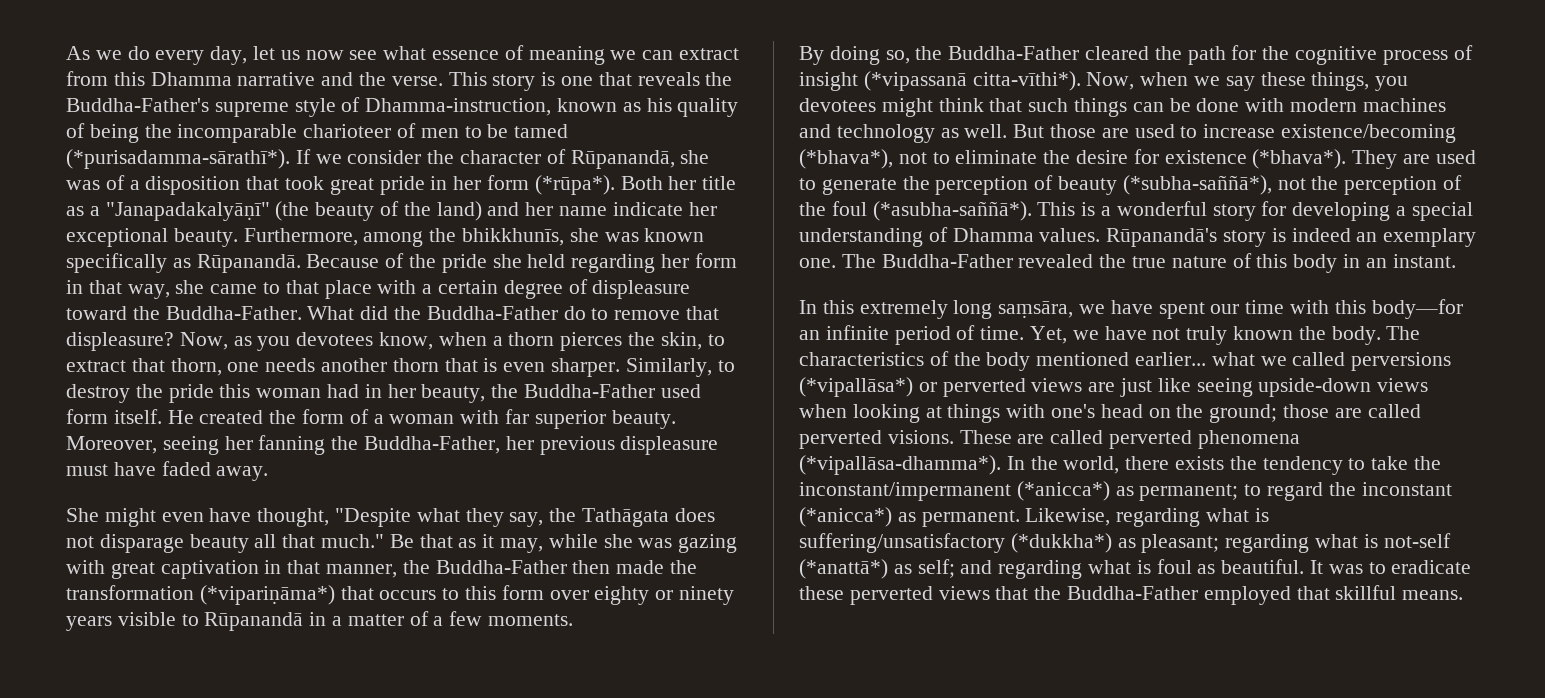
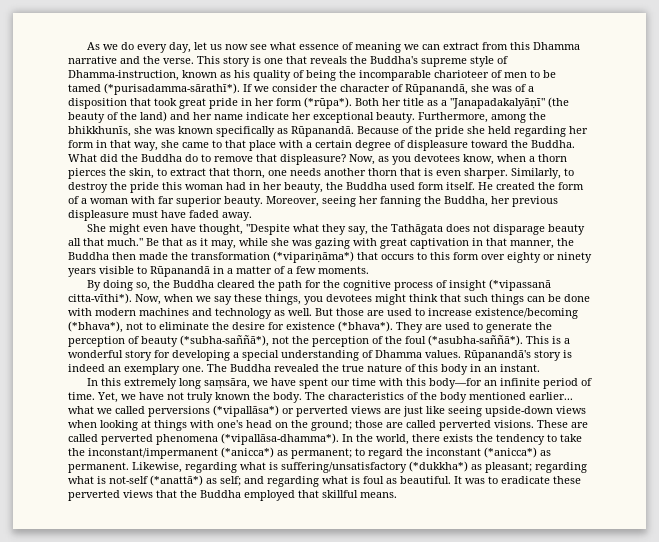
- This story is one that reveals the Buddha-Father's supreme style of Dhamma-instruction, known as his quality of being the incomparable charioteer of men to be tamed (*purisadamma-sārathī*).
+ This story is one that reveals the Buddha's supreme style of Dhamma-instruction, known as his quality of being the incomparable charioteer of men to be tamed (*purisadamma-sārathī*).
- Because of the pride she held regarding her form in that way, she came to that place with a certain degree of displeasure toward the Buddha-Father.
+ Because of the pride she held regarding her form in that way, she came to that place with a certain degree of displeasure toward the Buddha.
- What did the Buddha-Father do to remove that displeasure?
+ What did the Buddha do to remove that displeasure?
- Similarly, to destroy the pride this woman had in her beauty, the Buddha-Father used form itself.
+ Similarly, to destroy the pride this woman had in her beauty, the Buddha used form itself.
- Moreover, seeing her fanning the Buddha-Father, her previous displeasure must have faded away.
+ Moreover, seeing her fanning the Buddha, her previous displeasure must have faded away.
- Be that as it may, while she was gazing with great captivation in that manner, the Buddha-Father then made the transformation (*vipariṇāma*) that occurs to this form over eighty or ninety years visible to Rūpanandā in a matter of a few moments.
+ Be that as it may, while she was gazing with great captivation in that manner, the Buddha then made the transformation (*vipariṇāma*) that occurs to this form over eighty or ninety years visible to Rūpanandā in a matter of a few moments.
- By doing so, the Buddha-Father cleared the path for the cognitive process of insight (*vipassanā citta-vīthi*).
+ By doing so, the Buddha cleared the path for the cognitive process of insight (*vipassanā citta-vīthi*).
- The Buddha-Father revealed the true nature of this body in an instant.
+ The Buddha revealed the true nature of this body in an instant.
- It was to eradicate these perverted views that the Buddha-Father employed that skillful means.
+ It was to eradicate these perverted views that the Buddha employed that skillful means.

